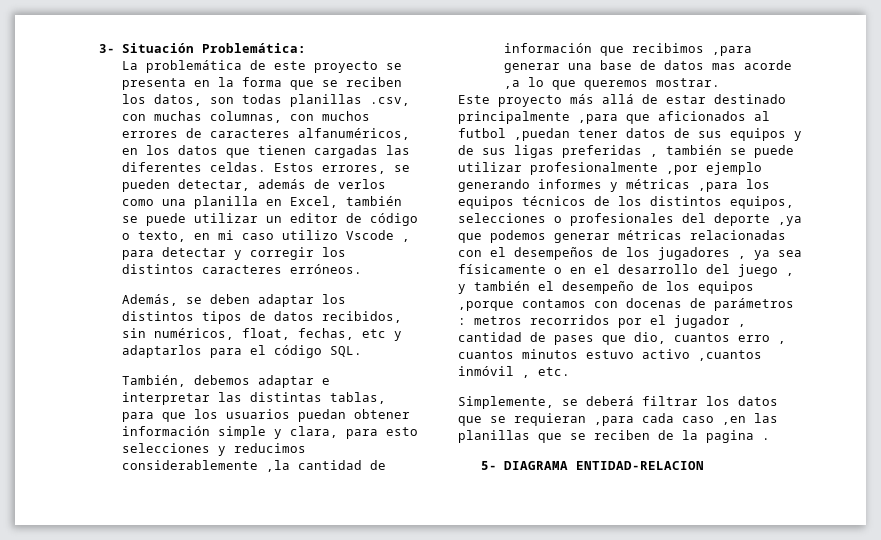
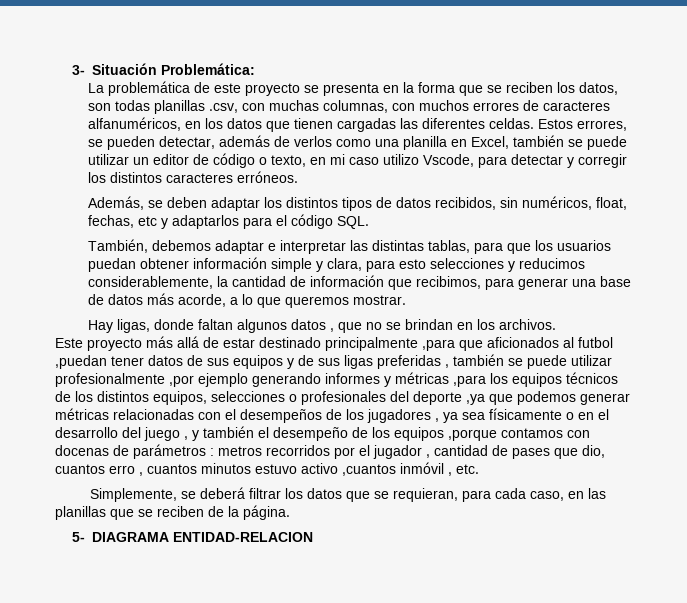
- Estos errores, se pueden detectar, además de verlos como una planilla en Excel, también se puede utilizar un editor de código o texto, en mi caso utilizo Vscode , para detectar y corregir los distintos caracteres erróneos.
+ Estos errores, se pueden detectar, además de verlos como una planilla en Excel, también se puede utilizar un editor de código o texto, en mi caso utilizo Vscode, para detectar y corregir los distintos caracteres erróneos.
- También, debemos adaptar e interpretar las distintas tablas, para que los usuarios puedan obtener información simple y clara, para esto selecciones y reducimos considerablemente ,la cantidad de información que recibimos ,para generar una base de datos mas acorde ,a lo que queremos mostrar.
+ También, debemos adaptar e interpretar las distintas tablas, para que los usuarios puedan obtener información simple y clara, para esto selecciones y reducimos considerablemente, la cantidad de información que recibimos, para generar una base de datos más acorde, a lo que queremos mostrar.
+ Hay ligas, donde faltan algunos datos , que no se brindan en los archivos.
- Simplemente, se deberá filtrar los datos que se requieran ,para cada caso ,en las planillas que se reciben de la pagina .
+ Simplemente, se deberá filtrar los datos que se requieran, para cada caso, en las planillas que se reciben de la página.

